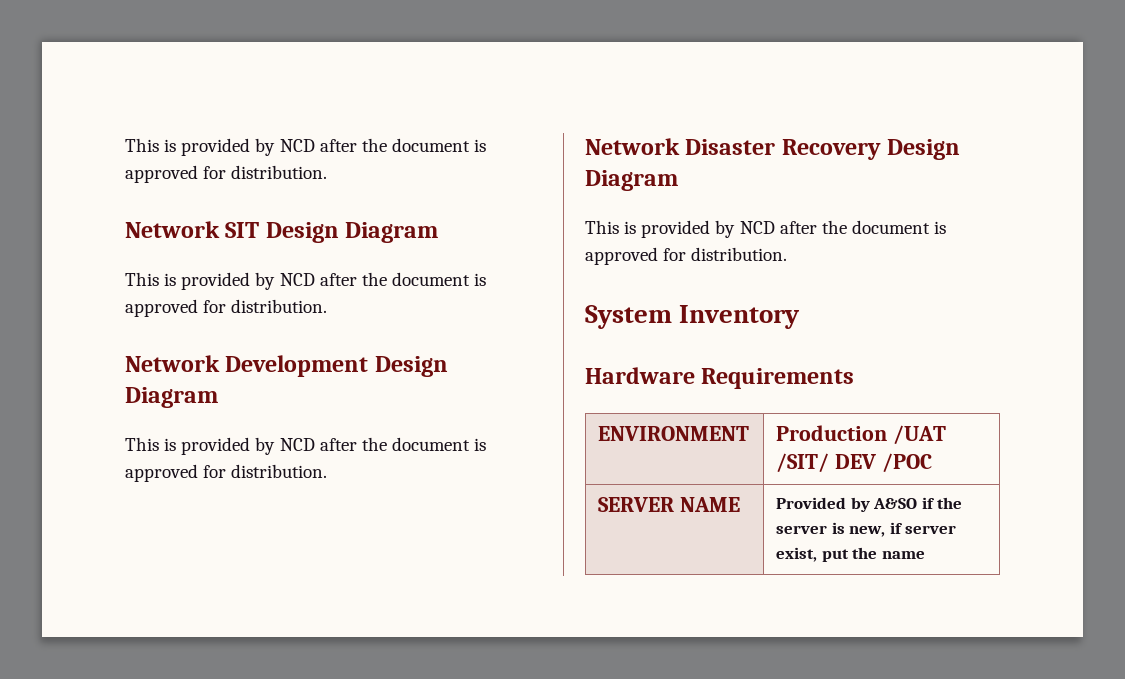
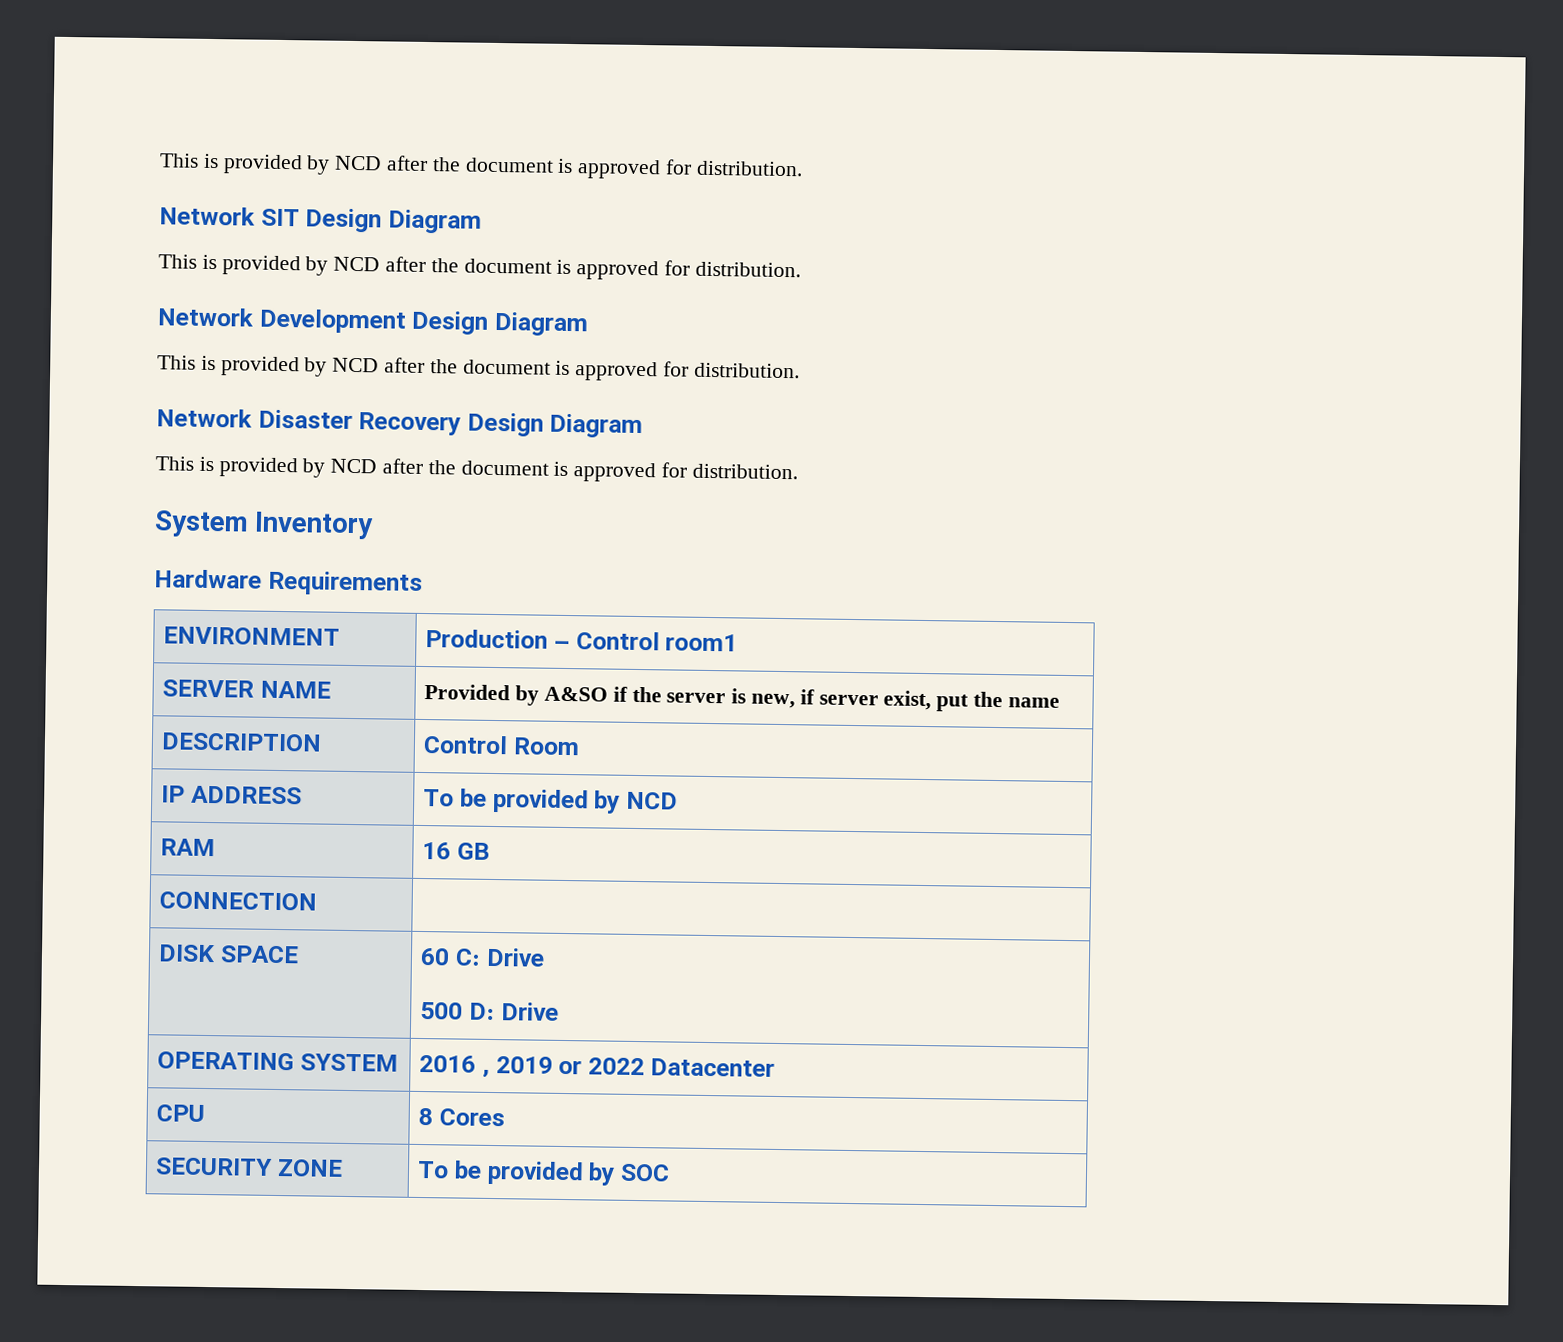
- ENVIRONMENT | Production /UAT /SIT/ DEV /POC
+ ENVIRONMENT | Production – Control room1
+ DESCRIPTION | Control Room
+ IP ADDRESS | To be provided by NCD
+ RAM | 16 GB
+ CONNECTION |
+ DISK SPACE | 60 C: Drive
+ 500 D: Drive
+ OPERATING SYSTEM | 2016 , 2019 or 2022 Datacenter
+ CPU | 8 Cores
+ SECURITY ZONE | To be provided by SOC

